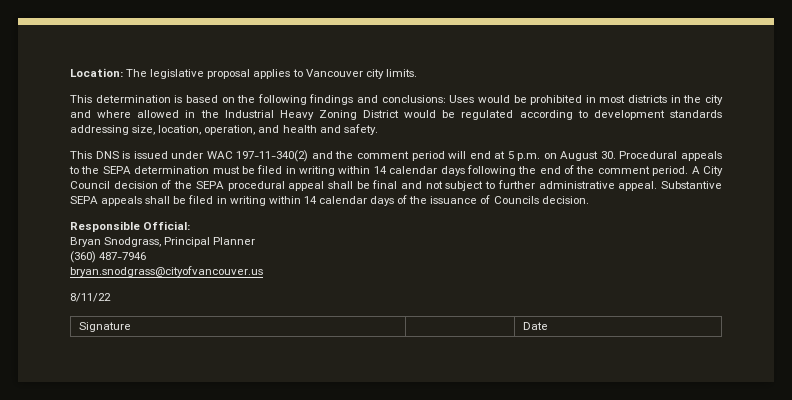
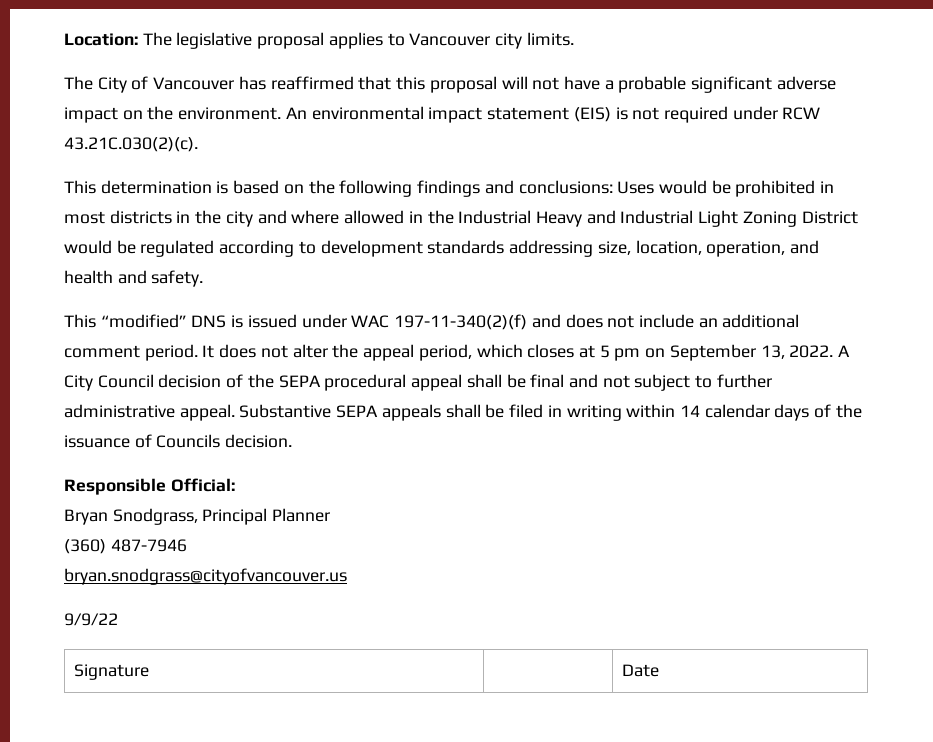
+ The City of Vancouver has reaffirmed that this proposal will not have a probable significant adverse impact on the environment. An environmental impact statement (EIS) is not required under RCW 43.21C.030(2)(c).
- This determination is based on the following findings and conclusions: Uses would be prohibited in most districts in the city and where allowed in the Industrial Heavy Zoning District would be regulated according to development standards addressing size, location, operation, and health and safety.
+ This determination is based on the following findings and conclusions: Uses would be prohibited in most districts in the city and where allowed in the Industrial Heavy and Industrial Light Zoning District would be regulated according to development standards addressing size, location, operation, and health and safety.
- This DNS is issued under WAC 197-11-340(2) and the comment period will end at 5 p.m. on August 30. Procedural appeals to the SEPA determination must be filed in writing within 14 calendar days following the end of the comment period.
+ This “modified” DNS is issued under WAC 197-11-340(2)(f) and does not include an additional comment period. It does not alter the appeal period, which closes at 5 pm on September 13, 2022.
- 8/11/22
+ 9/9/22

